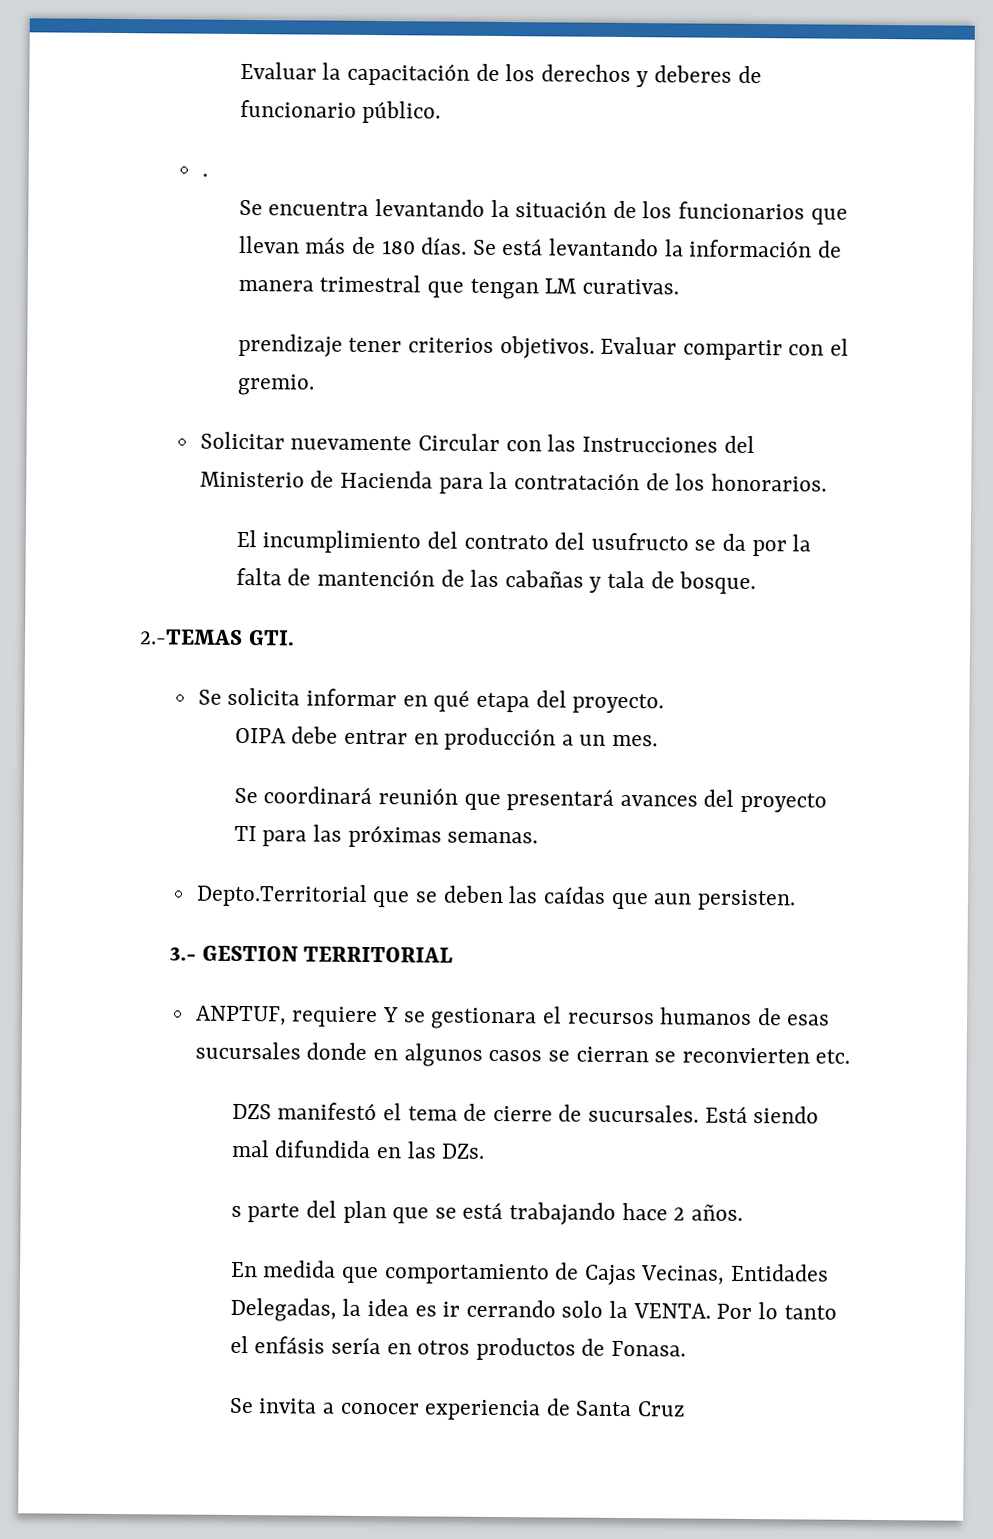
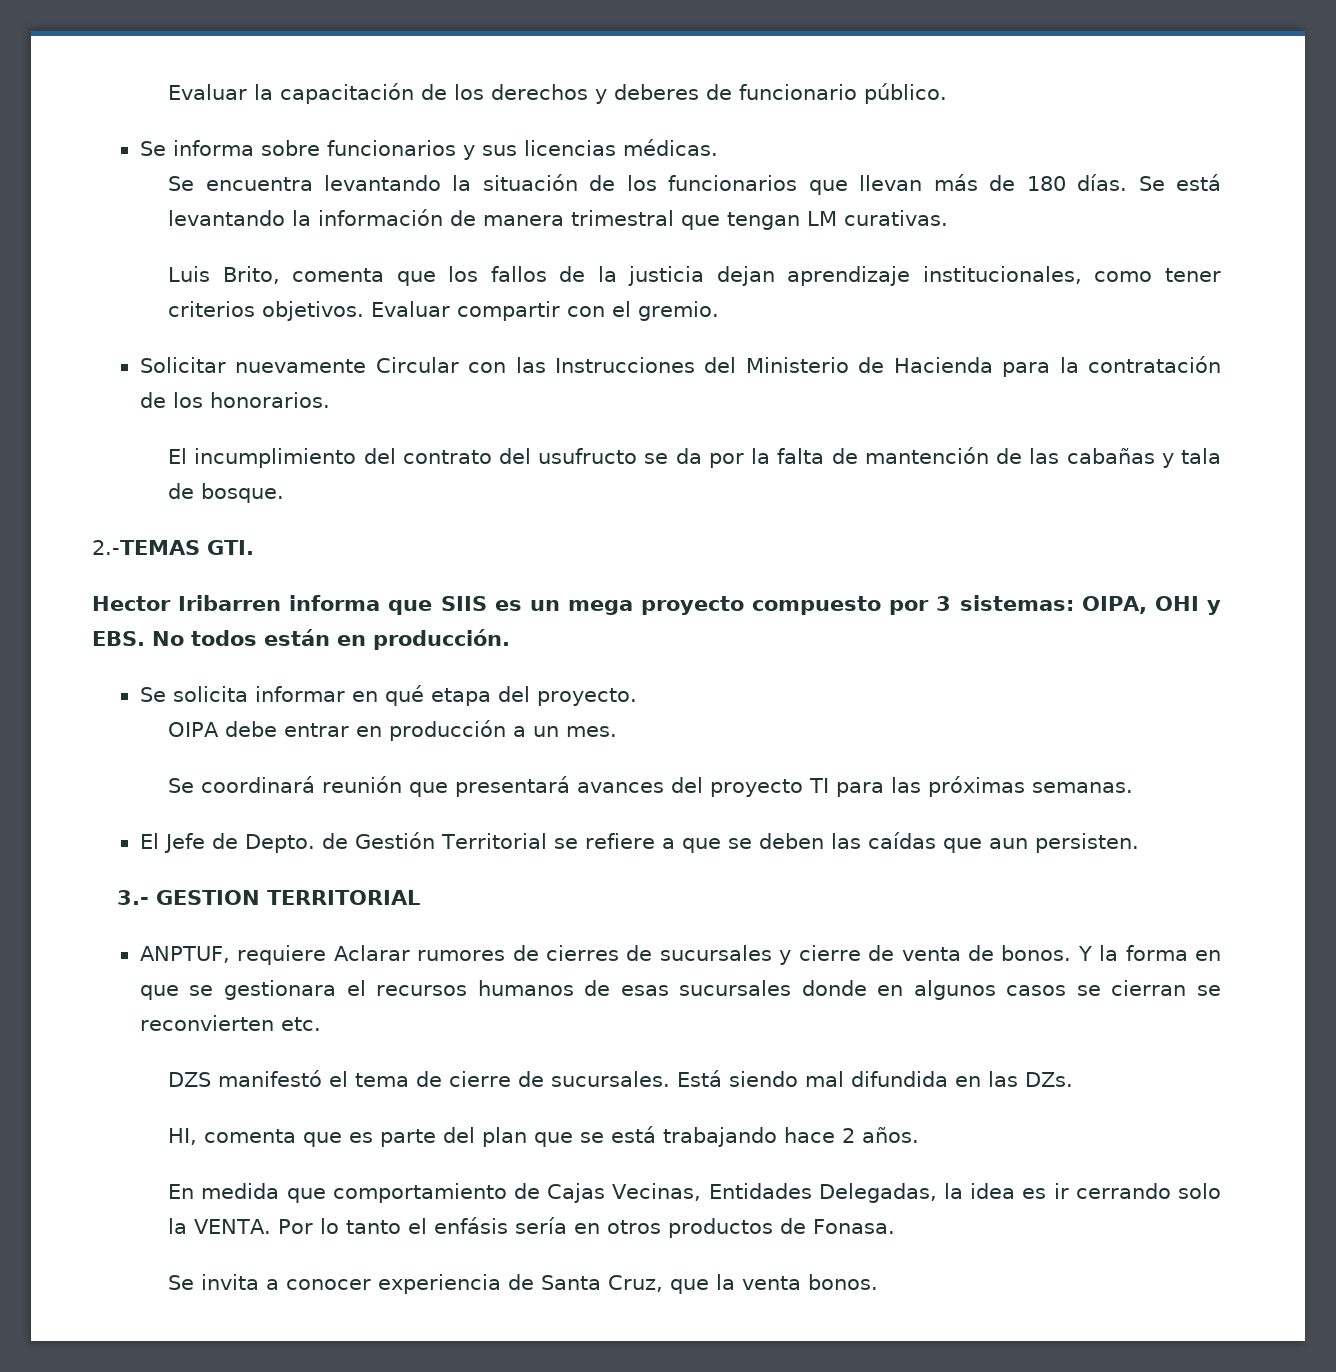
- .
+ Se informa sobre funcionarios y sus licencias médicas.
- prendizaje tener criterios objetivos.
+ Luis Brito, comenta que los fallos de la justicia dejan aprendizaje institucionales, como tener criterios objetivos.
+ Hector Iribarren informa que SIIS es un mega proyecto compuesto por 3 sistemas: OIPA, OHI y EBS. No todos están en producción.
- Depto.Territorial que se deben las caídas que aun persisten.
+ El Jefe de Depto. de Gestión Territorial se refiere a que se deben las caídas que aun persisten.
- ANPTUF, requiere Y se gestionara el recursos humanos de esas sucursales donde en algunos casos se cierran se reconvierten etc.
+ ANPTUF, requiere Aclarar rumores de cierres de sucursales y cierre de venta de bonos. Y la forma en que se gestionara el recursos humanos de esas sucursales donde en algunos casos se cierran se reconvierten etc.
- s parte del plan que se está trabajando hace 2 años.
+ HI, comenta que es parte del plan que se está trabajando hace 2 años.
- Se invita a conocer experiencia de Santa Cruz
+ Se invita a conocer experiencia de Santa Cruz, que la venta bonos.

